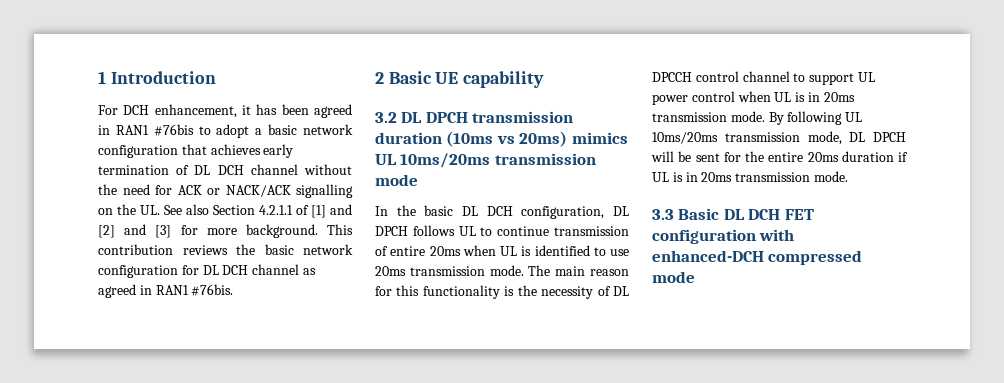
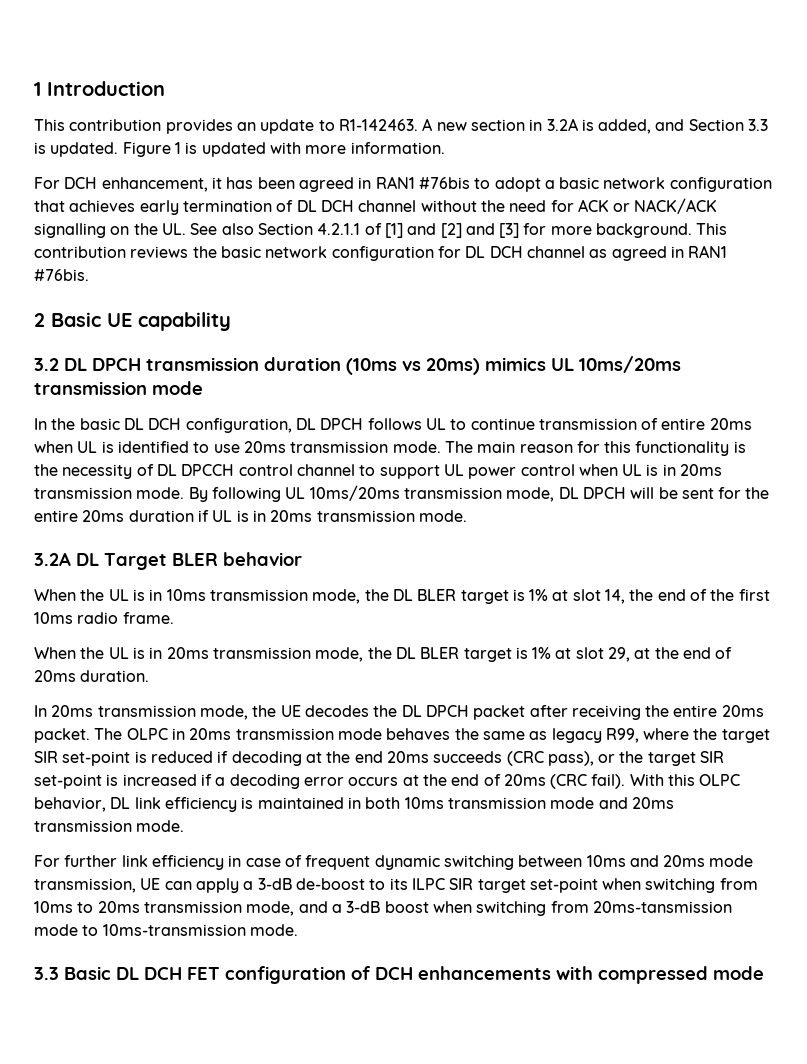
+ This contribution provides an update to R1-142463. A new section in 3.2A is added, and Section 3.3 is updated. Figure 1 is updated with more information.
+ 3.2A DL Target BLER behavior
+ When the UL is in 10ms transmission mode, the DL BLER target is 1% at slot 14, the end of the first 10ms radio frame.
+ When the UL is in 20ms transmission mode, the DL BLER target is 1% at slot 29, at the end of 20ms duration.
+ In 20ms transmission mode, the UE decodes the DL DPCH packet after receiving the entire 20ms packet. The OLPC in 20ms transmission mode behaves the same as legacy R99, where the target SIR set-point is reduced if decoding at the end 20ms succeeds (CRC pass), or the target SIR set-point is increased if a decoding error occurs at the end of 20ms (CRC fail). With this OLPC behavior, DL link efficiency is maintained in both 10ms transmission mode and 20ms transmission mode.
+ For further link efficiency in case of frequent dynamic switching between 10ms and 20ms mode transmission, UE can apply a 3-dB de-boost to its ILPC SIR target set-point when switching from 10ms to 20ms transmission mode, and a 3-dB boost when switching from 20ms-tansmission mode to 10ms-transmission mode.
- 3.3 Basic DL DCH FET configuration with enhanced-DCH compressed mode
+ 3.3 Basic DL DCH FET configuration of DCH enhancements with compressed mode

